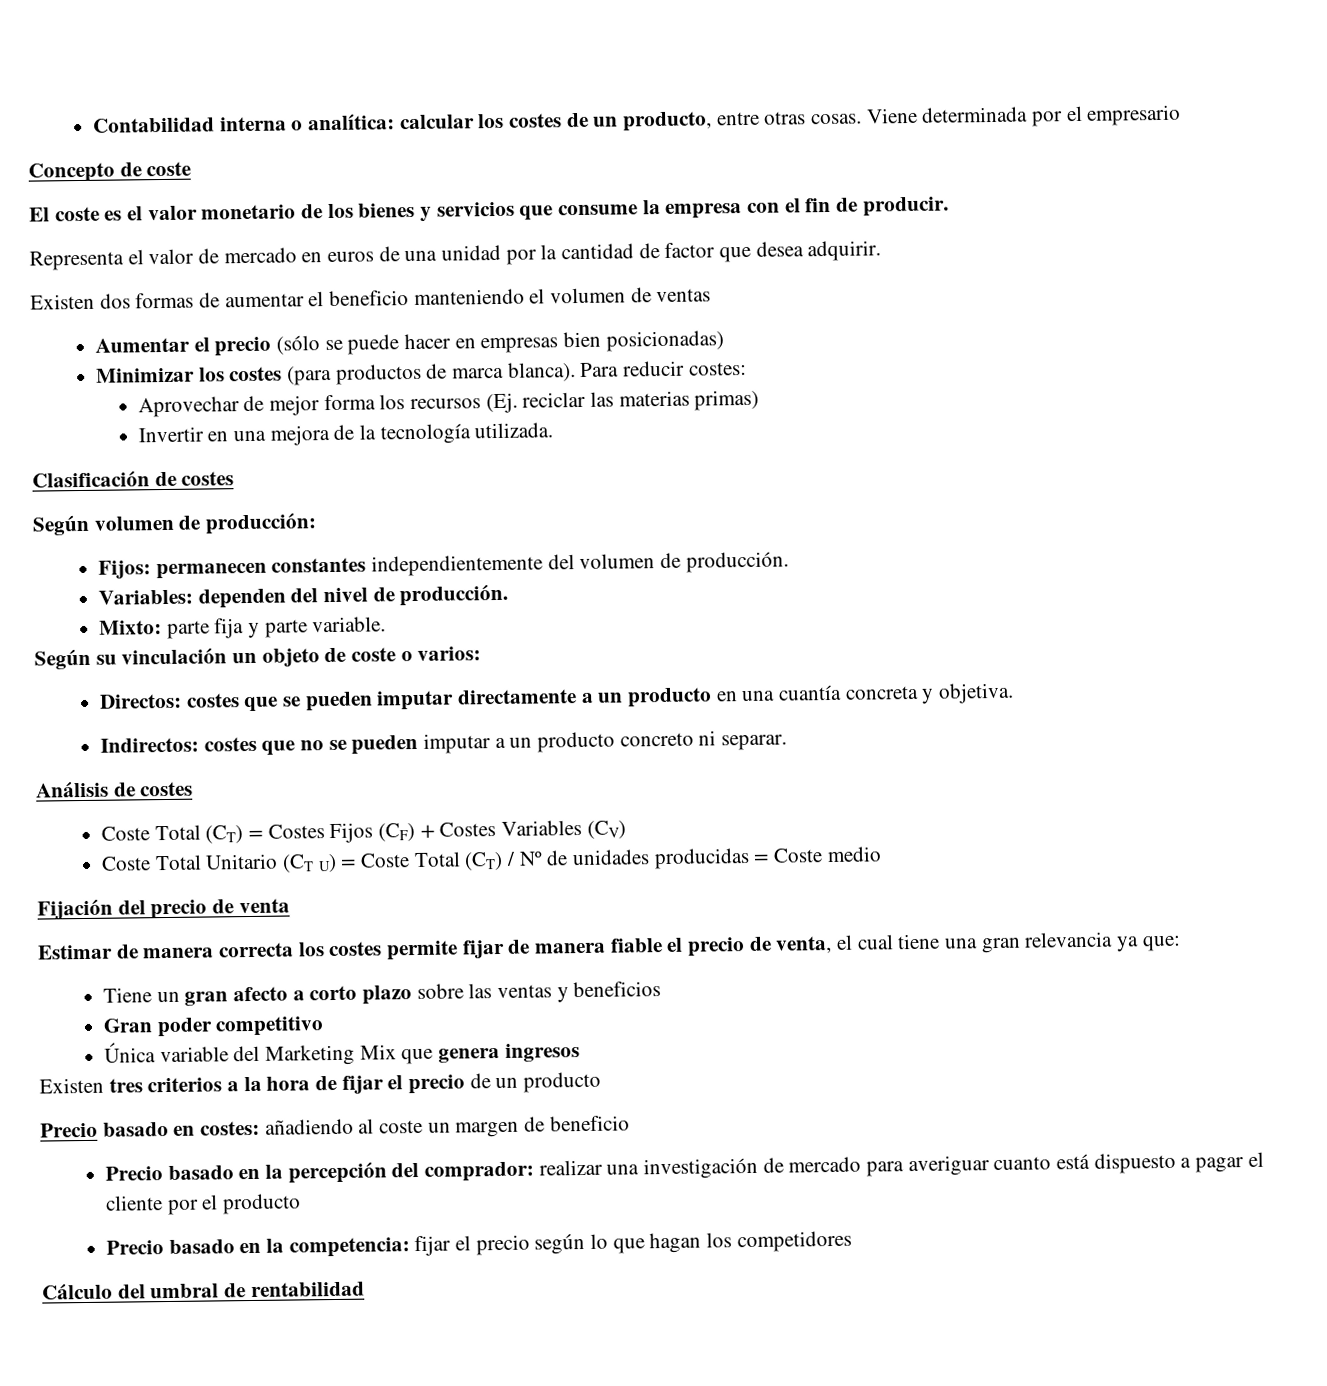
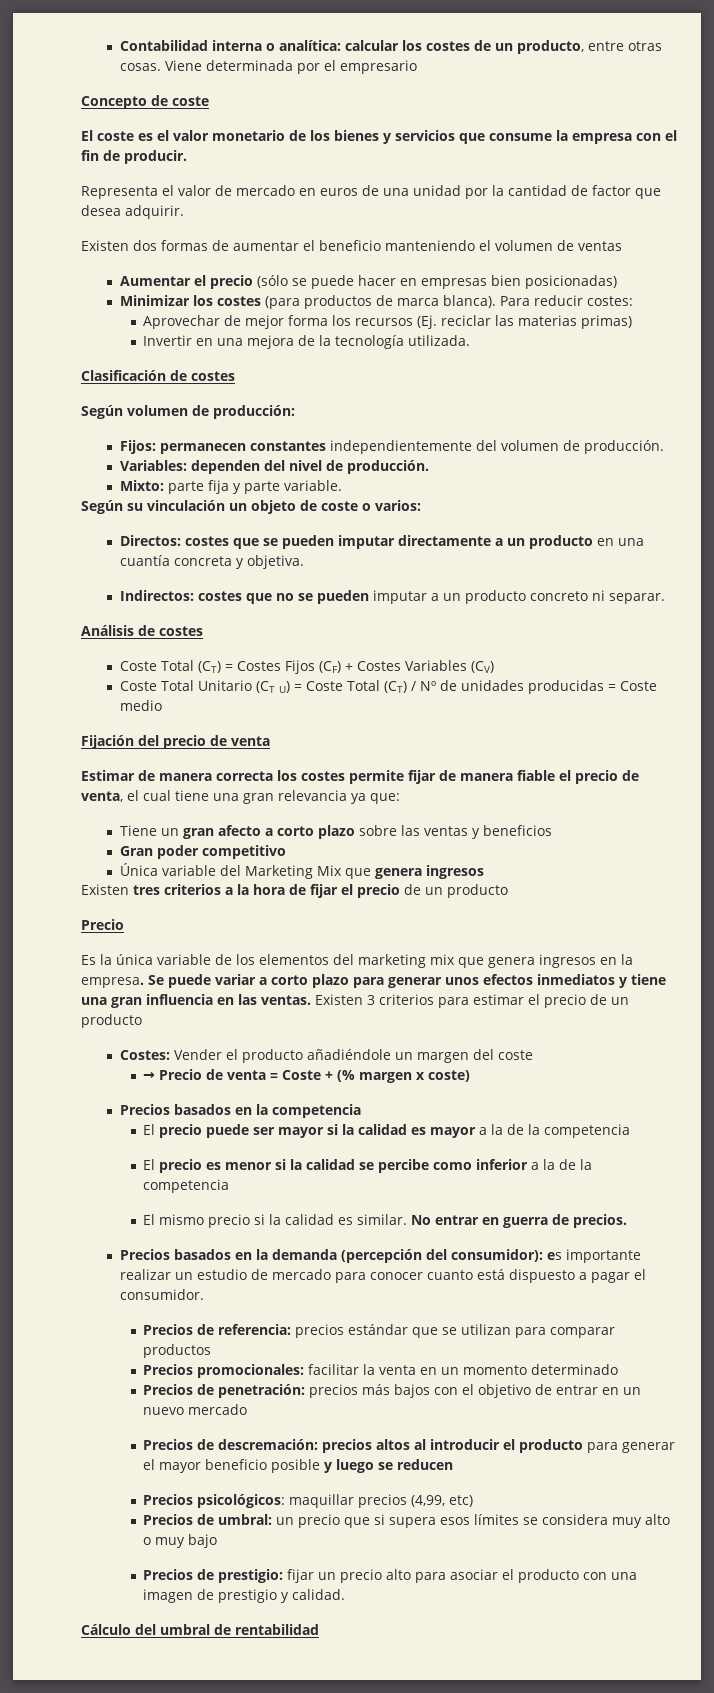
  Existen tres criterios a la hora de fijar el precio de un producto
- Precio basado en costes: añadiendo al coste un margen de beneficio
- Precio basado en la percepción del comprador: realizar una investigación de mercado para averiguar cuanto está dispuesto a pagar el cliente por el producto
- Precio basado en la competencia: fijar el precio según lo que hagan los competidores
+ Precio
+ Es la única variable de los elementos del marketing mix que genera ingresos en la empresa. Se puede variar a corto plazo para generar unos efectos inmediatos y tiene una gran influencia en las ventas. Existen 3 criterios para estimar el precio de un producto
+ Costes: Vender el producto añadiéndole un margen del coste
+ → Precio de venta = Coste + (% margen x coste)
+ Precios basados en la competencia
+ El precio puede ser mayor si la calidad es mayor a la de la competencia
+ El precio es menor si la calidad se percibe como inferior a la de la competencia
+ El mismo precio si la calidad es similar. No entrar en guerra de precios.
+ Precios basados en la demanda (percepción del consumidor): es importante realizar un estudio de mercado para conocer cuanto está dispuesto a pagar el consumidor.
+ Precios de referencia: precios estándar que se utilizan para comparar productos
+ Precios promocionales: facilitar la venta en un momento determinado
+ Precios de penetración: precios más bajos con el objetivo de entrar en un nuevo mercado
+ Precios de descremación: precios altos al introducir el producto para generar el mayor beneficio posible y luego se reducen
+ Precios psicológicos: maquillar precios (4,99, etc)
+ Precios de umbral: un precio que si supera esos límites se considera muy alto o muy bajo
+ Precios de prestigio: fijar un precio alto para asociar el producto con una imagen de prestigio y calidad.

